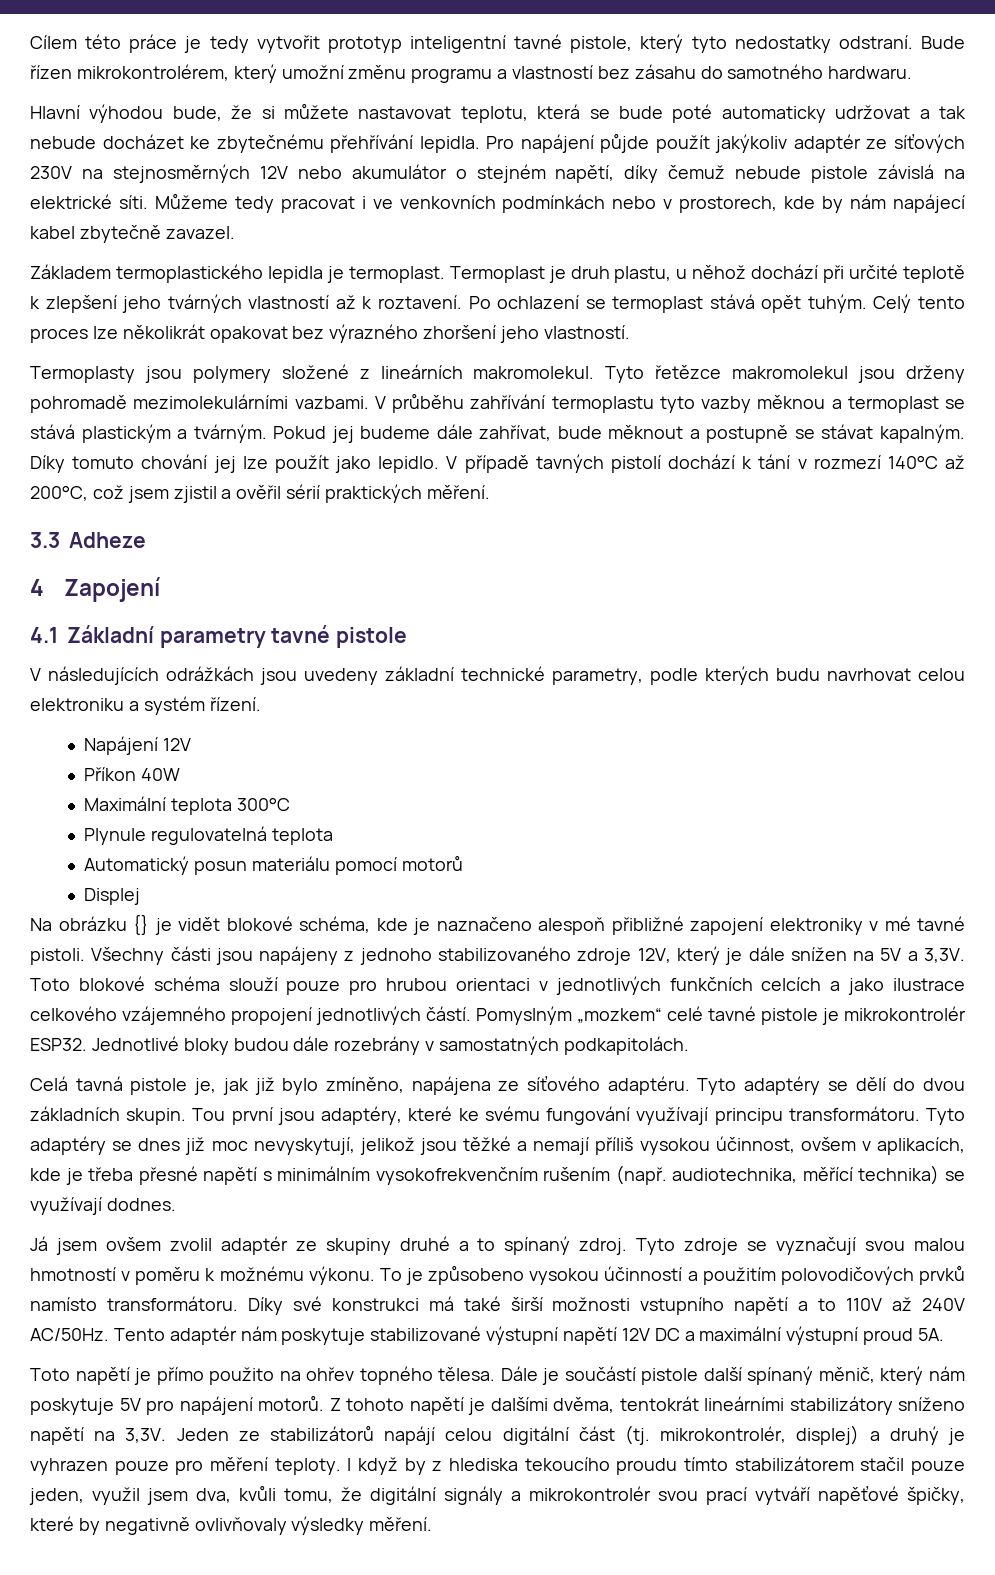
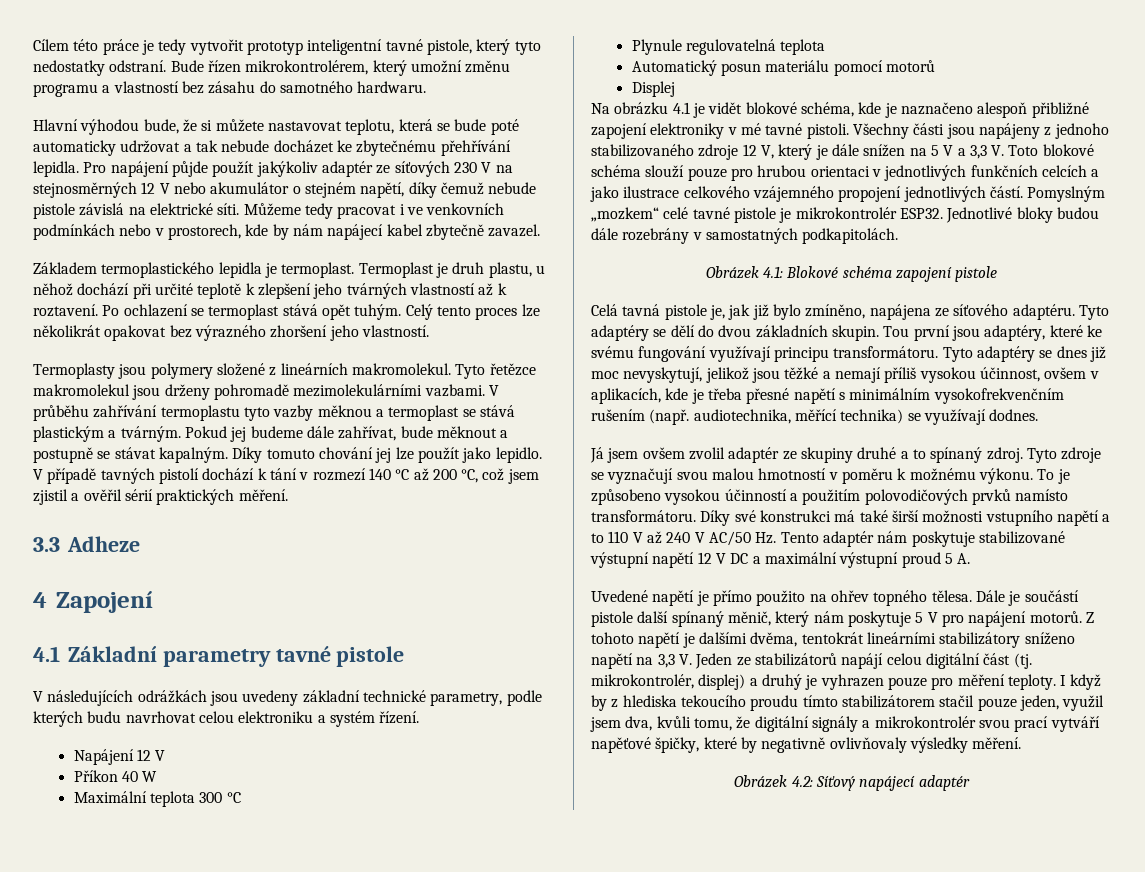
- Pro napájení půjde použít jakýkoliv adaptér ze síťových 230V na stejnosměrných 12V nebo akumulátor o stejném napětí, díky čemuž nebude pistole závislá na elektrické síti.
+ Pro napájení půjde použít jakýkoliv adaptér ze síťových 230 V na stejnosměrných 12 V nebo akumulátor o stejném napětí, díky čemuž nebude pistole závislá na elektrické síti.
- V případě tavných pistolí dochází k tání v rozmezí 140°C až 200°C, což jsem zjistil a ověřil sérií praktických měření.
+ V případě tavných pistolí dochází k tání v rozmezí 140 °C až 200 °C, což jsem zjistil a ověřil sérií praktických měření.
- Napájení 12V
+ Napájení 12 V
- Příkon 40W
+ Příkon 40 W
- Maximální teplota 300°C
+ Maximální teplota 300 °C
- Na obrázku {} je vidět blokové schéma, kde je naznačeno alespoň přibližné zapojení elektroniky v mé tavné pistoli.
+ Na obrázku 4.1 je vidět blokové schéma, kde je naznačeno alespoň přibližné zapojení elektroniky v mé tavné pistoli.
- Všechny části jsou napájeny z jednoho stabilizovaného zdroje 12V, který je dále snížen na 5V a 3,3V. Toto blokové schéma slouží pouze pro hrubou orientaci v jednotlivých funkčních celcích a jako ilustrace celkového vzájemného propojení jednotlivých částí.
+ Všechny části jsou napájeny z jednoho stabilizovaného zdroje 12 V, který je dále snížen na 5 V a 3,3 V. Toto blokové schéma slouží pouze pro hrubou orientaci v jednotlivých funkčních celcích a jako ilustrace celkového vzájemného propojení jednotlivých částí.
+ Obrázek 4.1: Blokové schéma zapojení pistole
- Díky své konstrukci má také širší možnosti vstupního napětí a to 110V až 240V AC/50Hz. Tento adaptér nám poskytuje stabilizované výstupní napětí 12V DC a maximální výstupní proud 5A.
- Toto napětí je přímo použito na ohřev topného tělesa.
+ Díky své konstrukci má také širší možnosti vstupního napětí a to 110 V až 240 V AC/50 Hz. Tento adaptér nám poskytuje stabilizované výstupní napětí 12 V DC a maximální výstupní proud 5 A.
+ Uvedené napětí je přímo použito na ohřev topného tělesa.
- Dále je součástí pistole další spínaný měnič, který nám poskytuje 5V pro napájení motorů.
+ Dále je součástí pistole další spínaný měnič, který nám poskytuje 5 V pro napájení motorů.
- Z tohoto napětí je dalšími dvěma, tentokrát lineárními stabilizátory sníženo napětí na 3,3V. Jeden ze stabilizátorů napájí celou digitální část (tj. mikrokontrolér, displej) a druhý je vyhrazen pouze pro měření teploty.
+ Z tohoto napětí je dalšími dvěma, tentokrát lineárními stabilizátory sníženo napětí na 3,3 V. Jeden ze stabilizátorů napájí celou digitální část (tj. mikrokontrolér, displej) a druhý je vyhrazen pouze pro měření teploty.
+ Obrázek 4.2: Síťový napájecí adaptér

